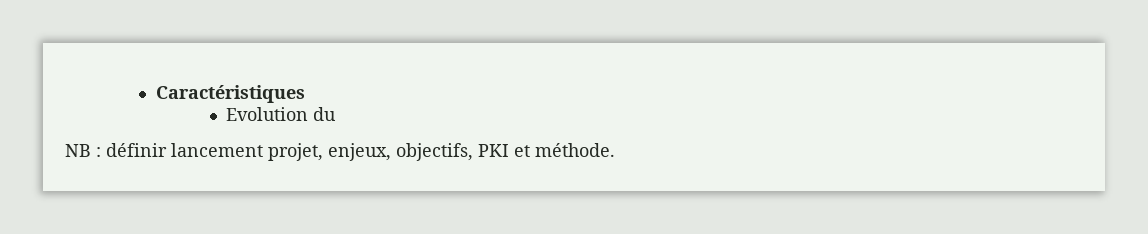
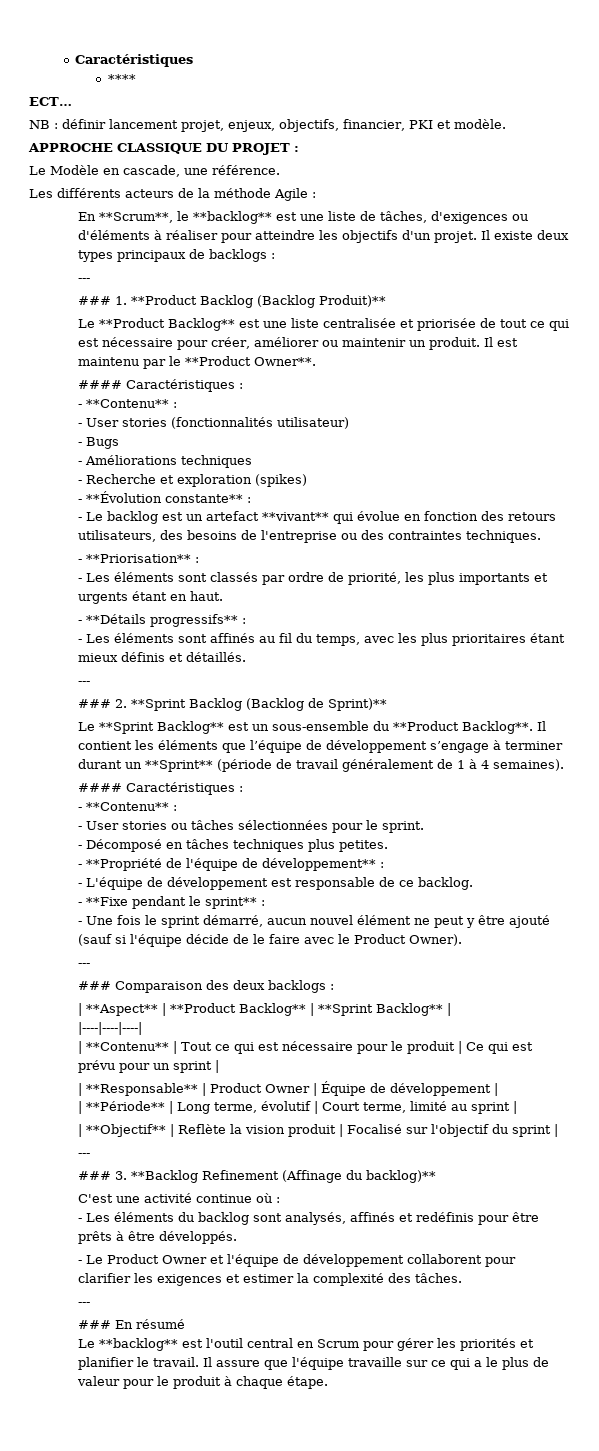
- Evolution du
+ ****
+ ECT…
- NB : définir lancement projet, enjeux, objectifs, PKI et méthode.
+ NB : définir lancement projet, enjeux, objectifs, financier, PKI et modèle.
+ APPROCHE CLASSIQUE DU PROJET :
+ Le Modèle en cascade, une référence.
+ Les différents acteurs de la méthode Agile :
+ En **Scrum**, le **backlog** est une liste de tâches, d'exigences ou d'éléments à réaliser pour atteindre les objectifs d'un projet. Il existe deux types principaux de backlogs :
+ ---
+ ### 1. **Product Backlog (Backlog Produit)**
+ Le **Product Backlog** est une liste centralisée et priorisée de tout ce qui est nécessaire pour créer, améliorer ou maintenir un produit. Il est maintenu par le **Product Owner**.
+ #### Caractéristiques :
+ - **Contenu** :
+ - User stories (fonctionnalités utilisateur)
+ - Bugs
+ - Améliorations techniques
+ - Recherche et exploration (spikes)
+ - **Évolution constante** :
+ - Le backlog est un artefact **vivant** qui évolue en fonction des retours utilisateurs, des besoins de l'entreprise ou des contraintes techniques.
+ - **Priorisation** :
+ - Les éléments sont classés par ordre de priorité, les plus importants et urgents étant en haut.
+ - **Détails progressifs** :
+ - Les éléments sont affinés au fil du temps, avec les plus prioritaires étant mieux définis et détaillés.
+ ---
+ ### 2. **Sprint Backlog (Backlog de Sprint)**
+ Le **Sprint Backlog** est un sous-ensemble du **Product Backlog**. Il contient les éléments que l’équipe de développement s’engage à terminer durant un **Sprint** (période de travail généralement de 1 à 4 semaines).
+ #### Caractéristiques :
+ - **Contenu** :
+ - User stories ou tâches sélectionnées pour le sprint.
+ - Décomposé en tâches techniques plus petites.
+ - **Propriété de l'équipe de développement** :
+ - L'équipe de développement est responsable de ce backlog.
+ - **Fixe pendant le sprint** :
+ - Une fois le sprint démarré, aucun nouvel élément ne peut y être ajouté (sauf si l'équipe décide de le faire avec le Product Owner).
+ ---
+ ### Comparaison des deux backlogs :
+ | **Aspect** | **Product Backlog** | **Sprint Backlog** |
+ |----|----|----|
+ | **Contenu** | Tout ce qui est nécessaire pour le produit | Ce qui est prévu pour un sprint |
+ | **Responsable** | Product Owner | Équipe de développement |
+ | **Période** | Long terme, évolutif | Court terme, limité au sprint |
+ | **Objectif** | Reflète la vision produit | Focalisé sur l'objectif du sprint |
+ ---
+ ### 3. **Backlog Refinement (Affinage du backlog)**
+ C'est une activité continue où :
+ - Les éléments du backlog sont analysés, affinés et redéfinis pour être prêts à être développés.
+ - Le Product Owner et l'équipe de développement collaborent pour clarifier les exigences et estimer la complexité des tâches.
+ ---
+ ### En résumé
+ Le **backlog** est l'outil central en Scrum pour gérer les priorités et planifier le travail. Il assure que l'équipe travaille sur ce qui a le plus de valeur pour le produit à chaque étape.

